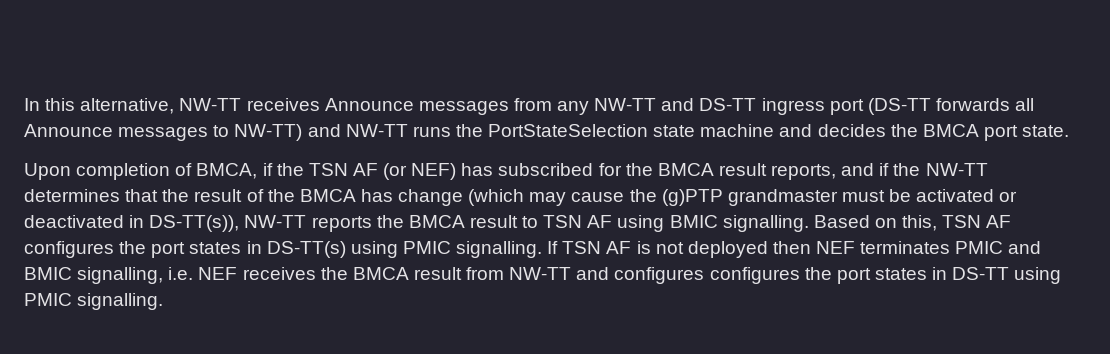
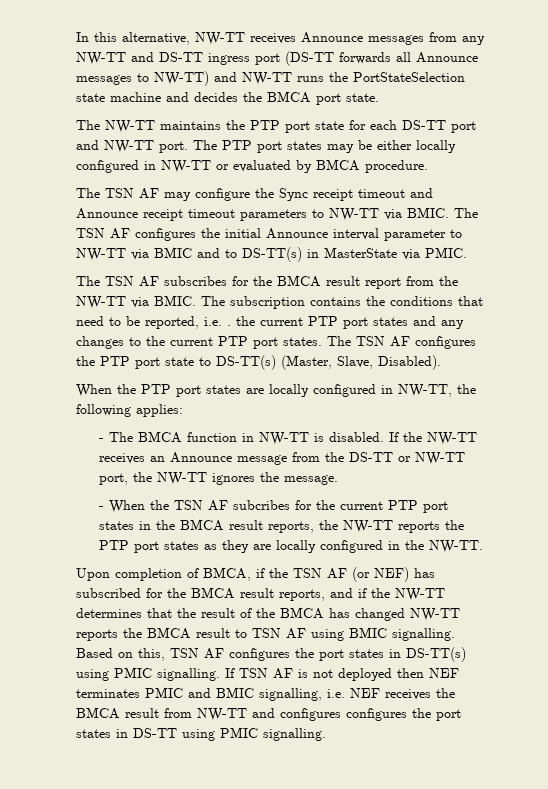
+ The NW-TT maintains the PTP port state for each DS-TT port and NW-TT port. The PTP port states may be either locally configured in NW-TT or evaluated by BMCA procedure.
+ The TSN AF may configure the Sync receipt timeout and Announce receipt timeout parameters to NW-TT via BMIC. The TSN AF configures the initial Announce interval parameter to NW-TT via BMIC and to DS-TT(s) in MasterState via PMIC.
+ The TSN AF subscribes for the BMCA result report from the NW-TT via BMIC. The subscription contains the conditions that need to be reported, i.e. . the current PTP port states and any changes to the current PTP port states. The TSN AF configures the PTP port state to DS-TT(s) (Master, Slave, Disabled).
+ When the PTP port states are locally configured in NW-TT, the following applies:
+ - The BMCA function in NW-TT is disabled. If the NW-TT receives an Announce message from the DS-TT or NW-TT port, the NW-TT ignores the message.
+ - When the TSN AF subcribes for the current PTP port states in the BMCA result reports, the NW-TT reports the PTP port states as they are locally configured in the NW-TT.
- Upon completion of BMCA, if the TSN AF (or NEF) has subscribed for the BMCA result reports, and if the NW-TT determines that the result of the BMCA has change (which may cause the (g)PTP grandmaster must be activated or deactivated in DS-TT(s)), NW-TT reports the BMCA result to TSN AF using BMIC signalling.
+ Upon completion of BMCA, if the TSN AF (or NEF) has subscribed for the BMCA result reports, and if the NW-TT determines that the result of the BMCA has changed NW-TT reports the BMCA result to TSN AF using BMIC signalling.

